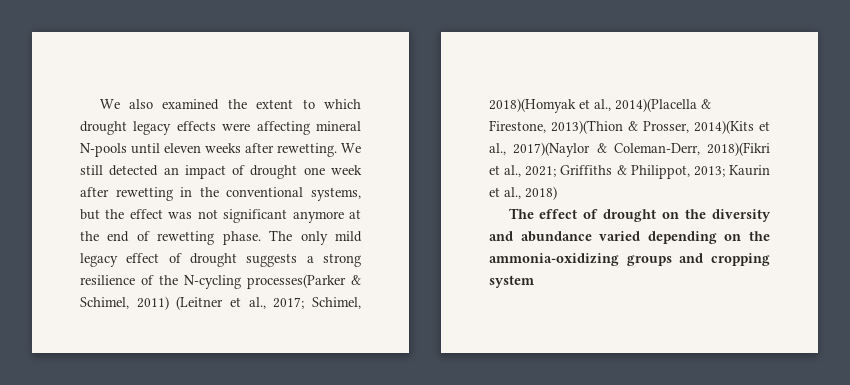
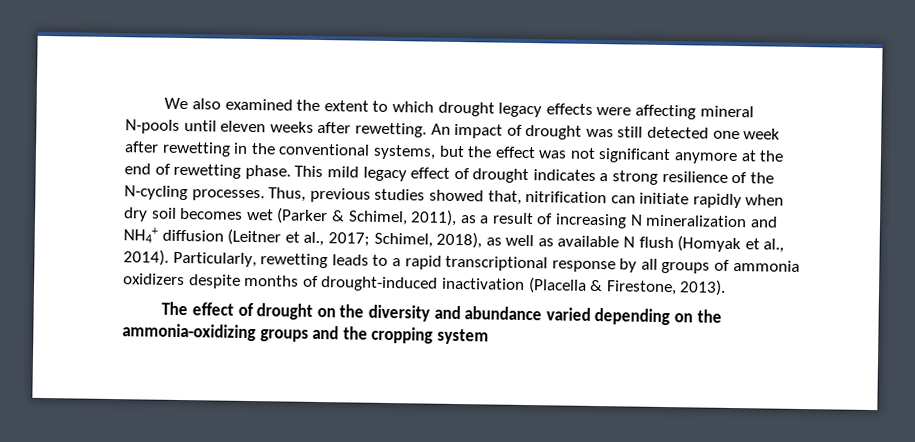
- We still detected an impact of drought one week after rewetting in the conventional systems, but the effect was not significant anymore at the end of rewetting phase.
+ An impact of drought was still detected one week after rewetting in the conventional systems, but the effect was not significant anymore at the end of rewetting phase.
- The only mild legacy effect of drought suggests a strong resilience of the N-cycling processes(Parker & Schimel, 2011) (Leitner et al., 2017; Schimel, 2018)(Homyak et al., 2014)(Placella & Firestone, 2013)(Thion & Prosser, 2014)(Kits et al., 2017)(Naylor & Coleman-Derr, 2018)(Fikri et al., 2021; Griffiths & Philippot, 2013; Kaurin et al., 2018)
+ This mild legacy effect of drought indicates a strong resilience of the N-cycling processes. Thus, previous studies showed that, nitrification can initiate rapidly when dry soil becomes wet (Parker & Schimel, 2011), as a result of increasing N mineralization and NH4+ diffusion (Leitner et al., 2017; Schimel, 2018), as well as available N flush (Homyak et al., 2014). Particularly, rewetting leads to a rapid transcriptional response by all groups of ammonia oxidizers despite months of drought-induced inactivation (Placella & Firestone, 2013).
- The effect of drought on the diversity and abundance varied depending on the ammonia-oxidizing groups and cropping system
+ The effect of drought on the diversity and abundance varied depending on the ammonia-oxidizing groups and the cropping system

